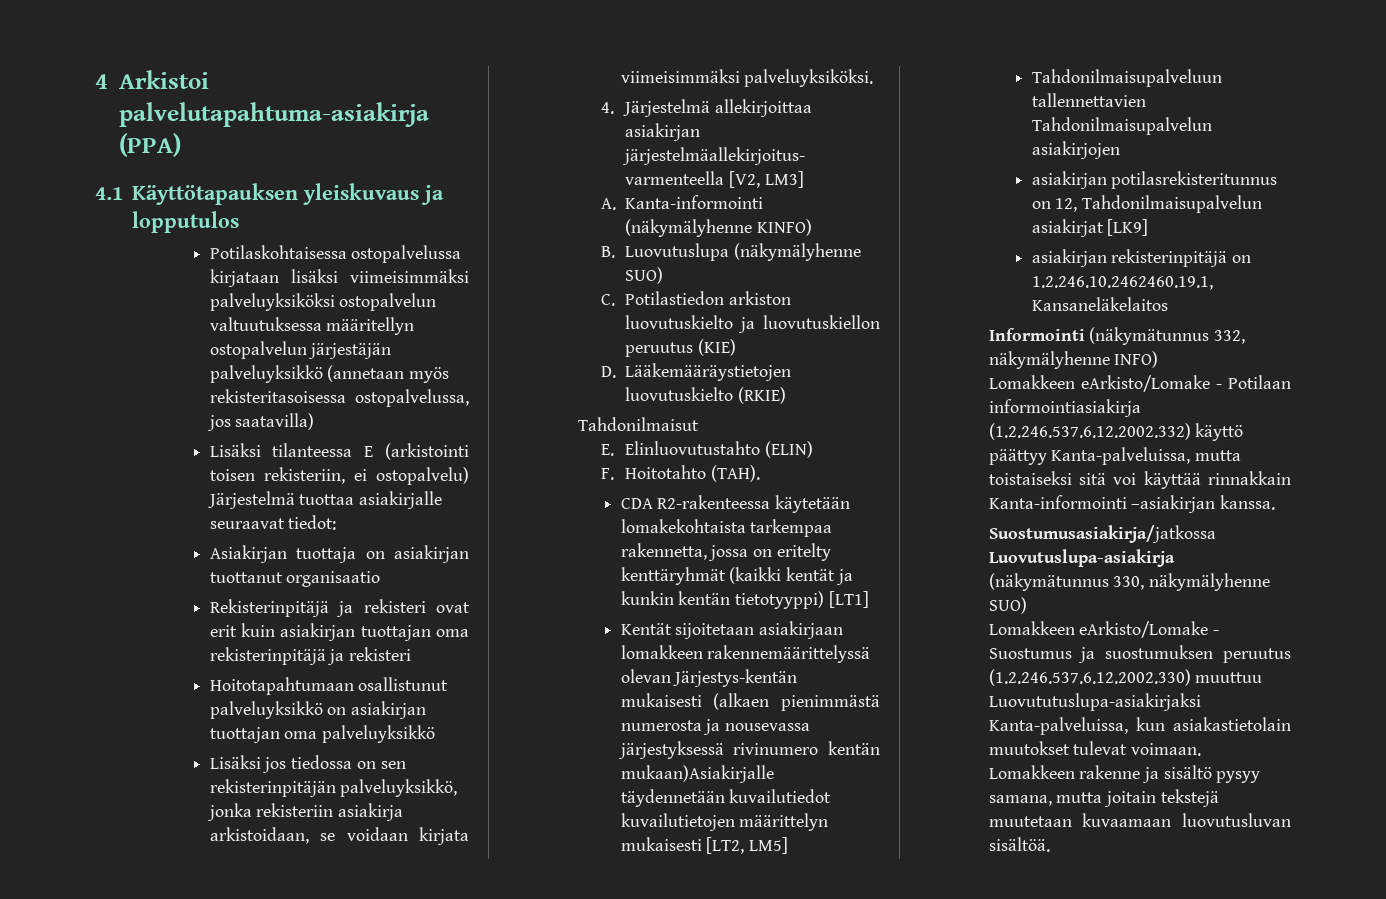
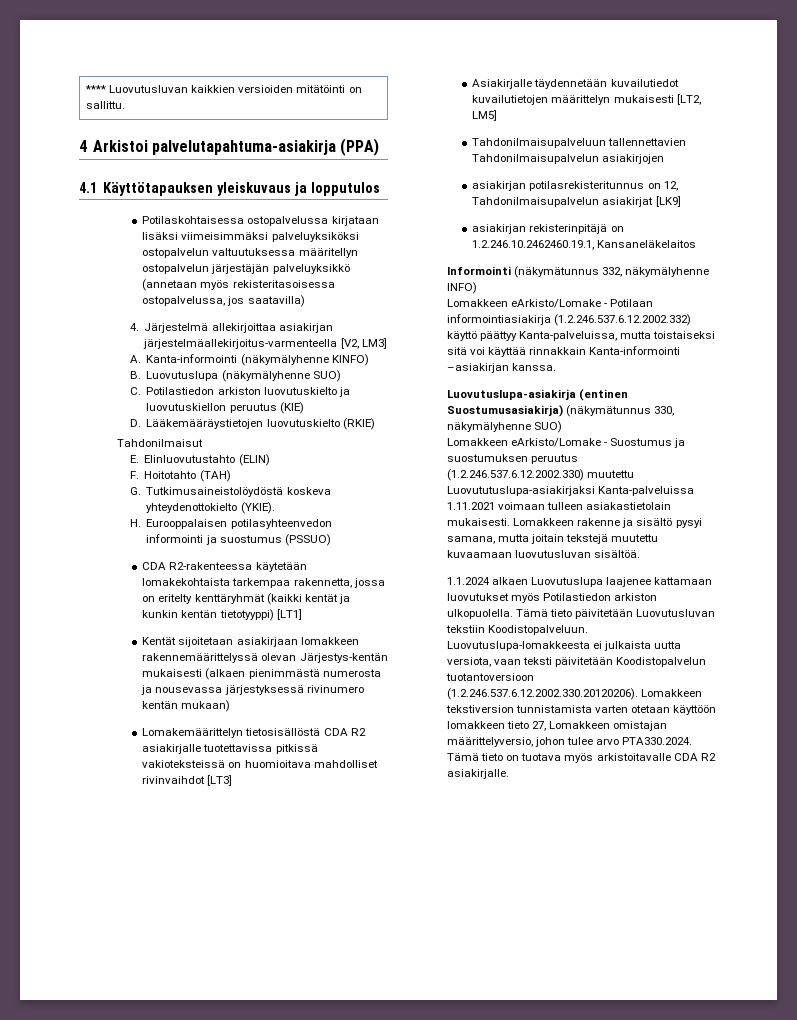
+ **** Luovutusluvan kaikkien versioiden mitätöinti on sallittu.
- Lisäksi tilanteessa E (arkistointi toisen rekisteriin, ei ostopalvelu) Järjestelmä tuottaa asiakirjalle seuraavat tiedot:
- Asiakirjan tuottaja on asiakirjan tuottanut organisaatio
- Rekisterinpitäjä ja rekisteri ovat erit kuin asiakirjan tuottajan oma rekisterinpitäjä ja rekisteri
- Hoitotapahtumaan osallistunut palveluyksikkö on asiakirjan tuottajan oma palveluyksikkö
- Lisäksi jos tiedossa on sen rekisterinpitäjän palveluyksikkö, jonka rekisteriin asiakirja arkistoidaan, se voidaan kirjata viimeisimmäksi palveluyksiköksi.
- F. Hoitotahto (TAH).
+ F. Hoitotahto (TAH)
+ G. Tutkimusaineistolöydöstä koskeva yhteydenottokielto (YKIE).
+ H. Eurooppalaisen potilasyhteenvedon informointi ja suostumus (PSSUO)
- Kentät sijoitetaan asiakirjaan lomakkeen rakennemäärittelyssä olevan Järjestys-kentän mukaisesti (alkaen pienimmästä numerosta ja nousevassa järjestyksessä rivinumero kentän mukaan)Asiakirjalle täydennetään kuvailutiedot kuvailutietojen määrittelyn mukaisesti [LT2, LM5]
+ Kentät sijoitetaan asiakirjaan lomakkeen rakennemäärittelyssä olevan Järjestys-kentän mukaisesti (alkaen pienimmästä numerosta ja nousevassa järjestyksessä rivinumero kentän mukaan)
+ Lomakemäärittelyn tietosisällöstä CDA R2 asiakirjalle tuotettavissa pitkissä vakioteksteissä on huomioitava mahdolliset rivinvaihdot [LT3]
+ Asiakirjalle täydennetään kuvailutiedot kuvailutietojen määrittelyn mukaisesti [LT2, LM5]
- Suostumusasiakirja/jatkossa Luovutuslupa-asiakirja (näkymätunnus 330, näkymälyhenne SUO)
+ Luovutuslupa-asiakirja (entinen Suostumusasiakirja) (näkymätunnus 330, näkymälyhenne SUO)
- Lomakkeen eArkisto/Lomake - Suostumus ja suostumuksen peruutus (1.2.246.537.6.12.2002.330) muuttuu Luovututuslupa-asiakirjaksi Kanta-palveluissa, kun asiakastietolain muutokset tulevat voimaan.
+ Lomakkeen eArkisto/Lomake - Suostumus ja suostumuksen peruutus (1.2.246.537.6.12.2002.330) muutettu Luovututuslupa-asiakirjaksi Kanta-palveluissa 1.11.2021 voimaan tulleen asiakastietolain mukaisesti.
- Lomakkeen rakenne ja sisältö pysyy samana, mutta joitain tekstejä muutetaan kuvaamaan luovutusluvan sisältöä.
+ Lomakkeen rakenne ja sisältö pysyi samana, mutta joitain tekstejä muutettu kuvaamaan luovutusluvan sisältöä.
+ 1.1.2024 alkaen Luovutuslupa laajenee kattamaan luovutukset myös Potilastiedon arkiston ulkopuolella. Tämä tieto päivitetään Luovutusluvan tekstiin Koodistopalveluun. Luovutuslupa-lomakkeesta ei julkaista uutta versiota, vaan teksti päivitetään Koodistopalvelun tuotantoversioon (1.2.246.537.6.12.2002.330.20120206). Lomakkeen tekstiversion tunnistamista varten otetaan käyttöön lomakkeen tieto 27, Lomakkeen omistajan määrittelyversio, johon tulee arvo PTA330.2024. Tämä tieto on tuotava myös arkistoitavalle CDA R2 asiakirjalle.

